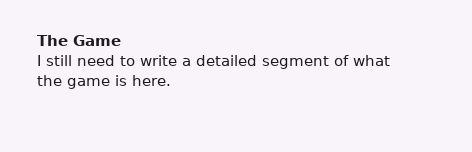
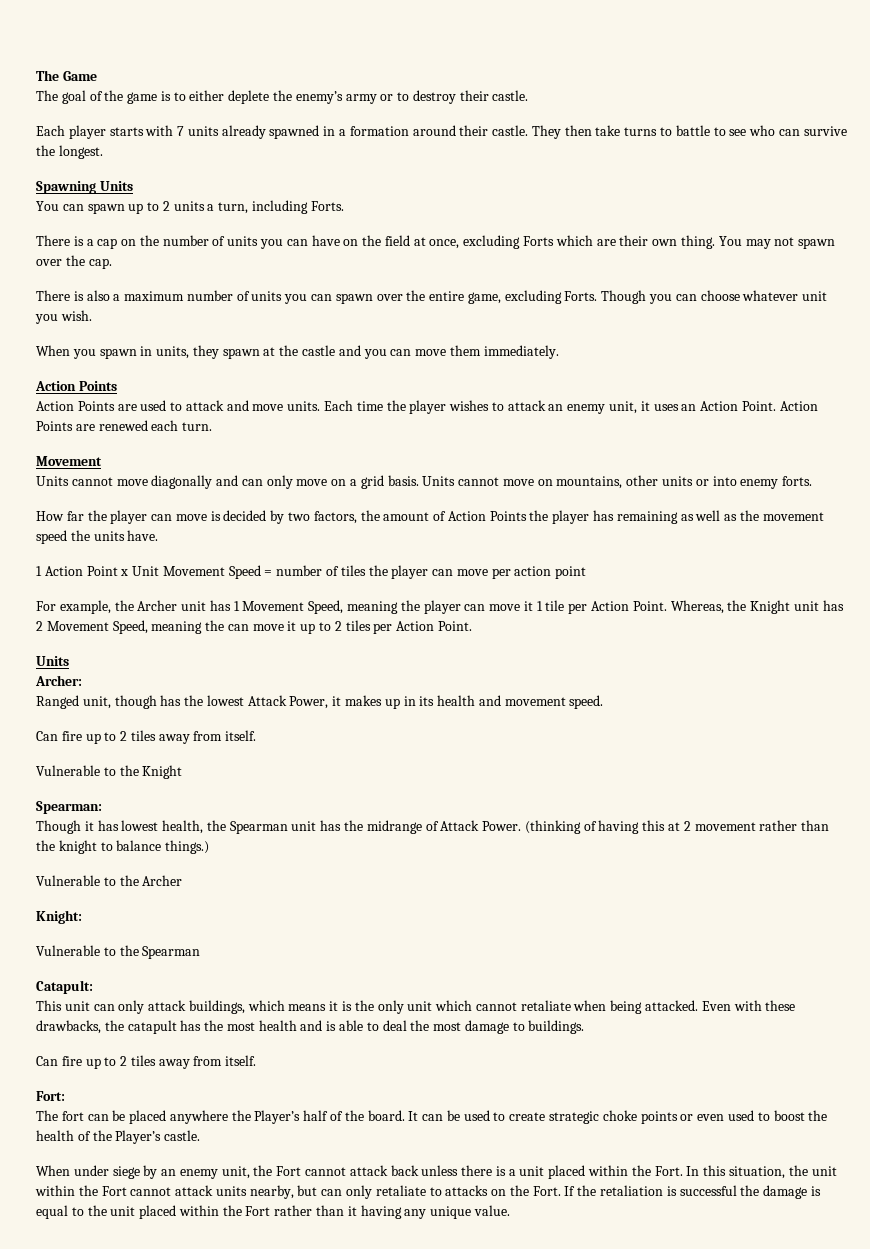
- I still need to write a detailed segment of what the game is here.
+ The goal of the game is to either deplete the enemy’s army or to destroy their castle.
+ Each player starts with 7 units already spawned in a formation around their castle. They then take turns to battle to see who can survive the longest.
+ Spawning Units
+ You can spawn up to 2 units a turn, including Forts.
+ There is a cap on the number of units you can have on the field at once, excluding Forts which are their own thing. You may not spawn over the cap.
+ There is also a maximum number of units you can spawn over the entire game, excluding Forts. Though you can choose whatever unit you wish.
+ When you spawn in units, they spawn at the castle and you can move them immediately.
+ Action Points
+ Action Points are used to attack and move units. Each time the player wishes to attack an enemy unit, it uses an Action Point. Action Points are renewed each turn.
+ Movement
+ Units cannot move diagonally and can only move on a grid basis. Units cannot move on mountains, other units or into enemy forts.
+ How far the player can move is decided by two factors, the amount of Action Points the player has remaining as well as the movement speed the units have.
+ 1 Action Point x Unit Movement Speed = number of tiles the player can move per action point
+ For example, the Archer unit has 1 Movement Speed, meaning the player can move it 1 tile per Action Point. Whereas, the Knight unit has 2 Movement Speed, meaning the can move it up to 2 tiles per Action Point.
+ Units
+ Archer:
+ Ranged unit, though has the lowest Attack Power, it makes up in its health and movement speed.
+ Can fire up to 2 tiles away from itself.
+ Vulnerable to the Knight
+ Spearman:
+ Though it has lowest health, the Spearman unit has the midrange of Attack Power. (thinking of having this at 2 movement rather than the knight to balance things.)
+ Vulnerable to the Archer
+ Knight:
+ Vulnerable to the Spearman
+ Catapult:
+ This unit can only attack buildings, which means it is the only unit which cannot retaliate when being attacked. Even with these drawbacks, the catapult has the most health and is able to deal the most damage to buildings.
+ Can fire up to 2 tiles away from itself.
+ Fort:
+ The fort can be placed anywhere the Player’s half of the board. It can be used to create strategic choke points or even used to boost the health of the Player’s castle.
+ When under siege by an enemy unit, the Fort cannot attack back unless there is a unit placed within the Fort. In this situation, the unit within the Fort cannot attack units nearby, but can only retaliate to attacks on the Fort. If the retaliation is successful the damage is equal to the unit placed within the Fort rather than it having any unique value.

